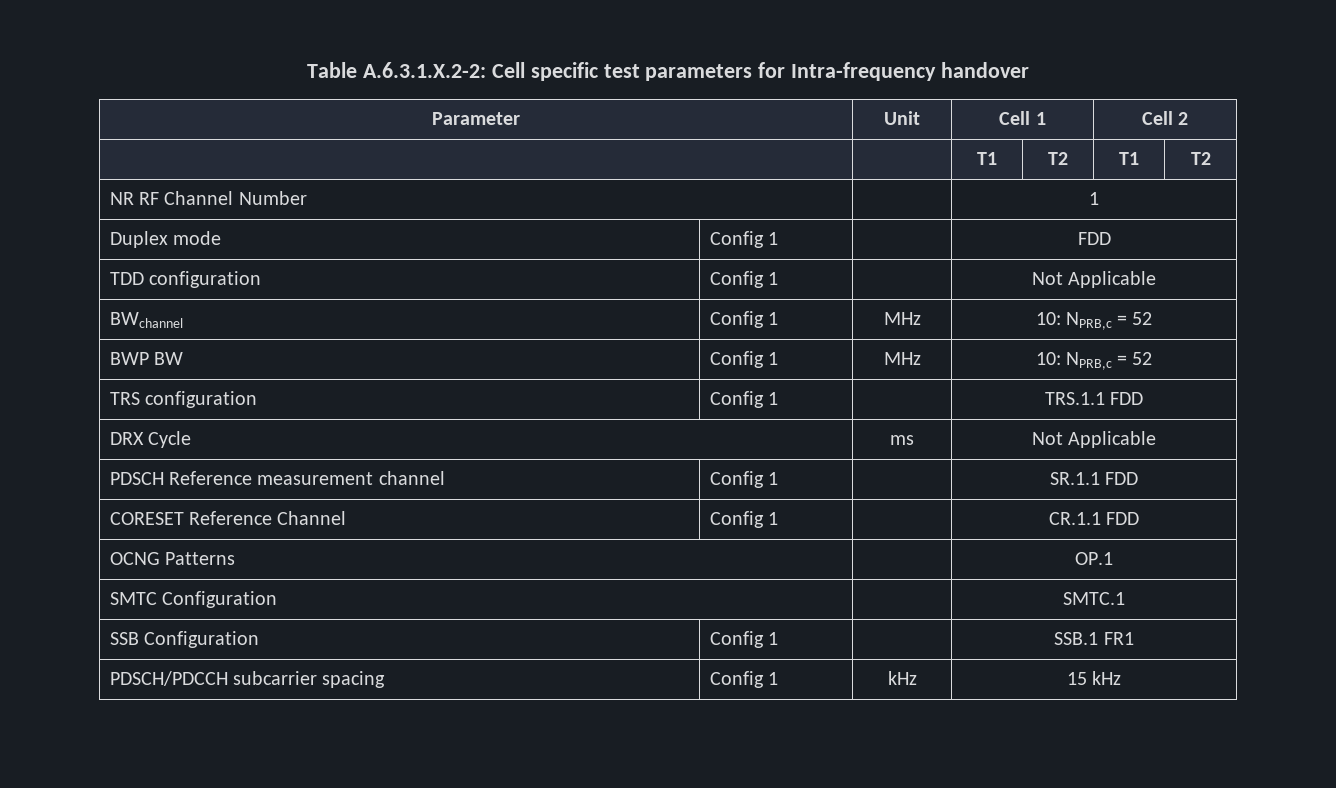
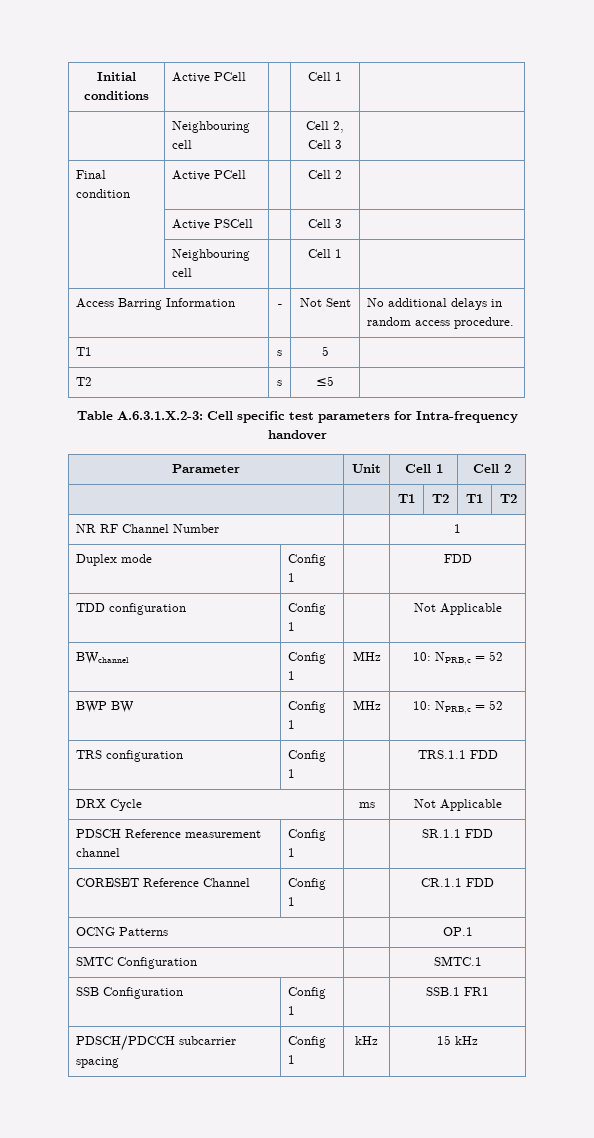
- Table A.6.3.1.X.2-2: Cell specific test parameters for Intra-frequency handover
+ Initial conditions | Active PCell | | Cell 1 |
+ | Neighbouring cell | | Cell 2, Cell 3 |
+ Final condition | Active PCell | | Cell 2 |
+ | Active PSCell | | Cell 3 |
+ | Neighbouring cell | | Cell 1 |
+ Access Barring Information | - | Not Sent | No additional delays in random access procedure.
+ T1 | s | 5 |
+ T2 | s | ≤5 |
+ Table A.6.3.1.X.2-3: Cell specific test parameters for Intra-frequency handover

